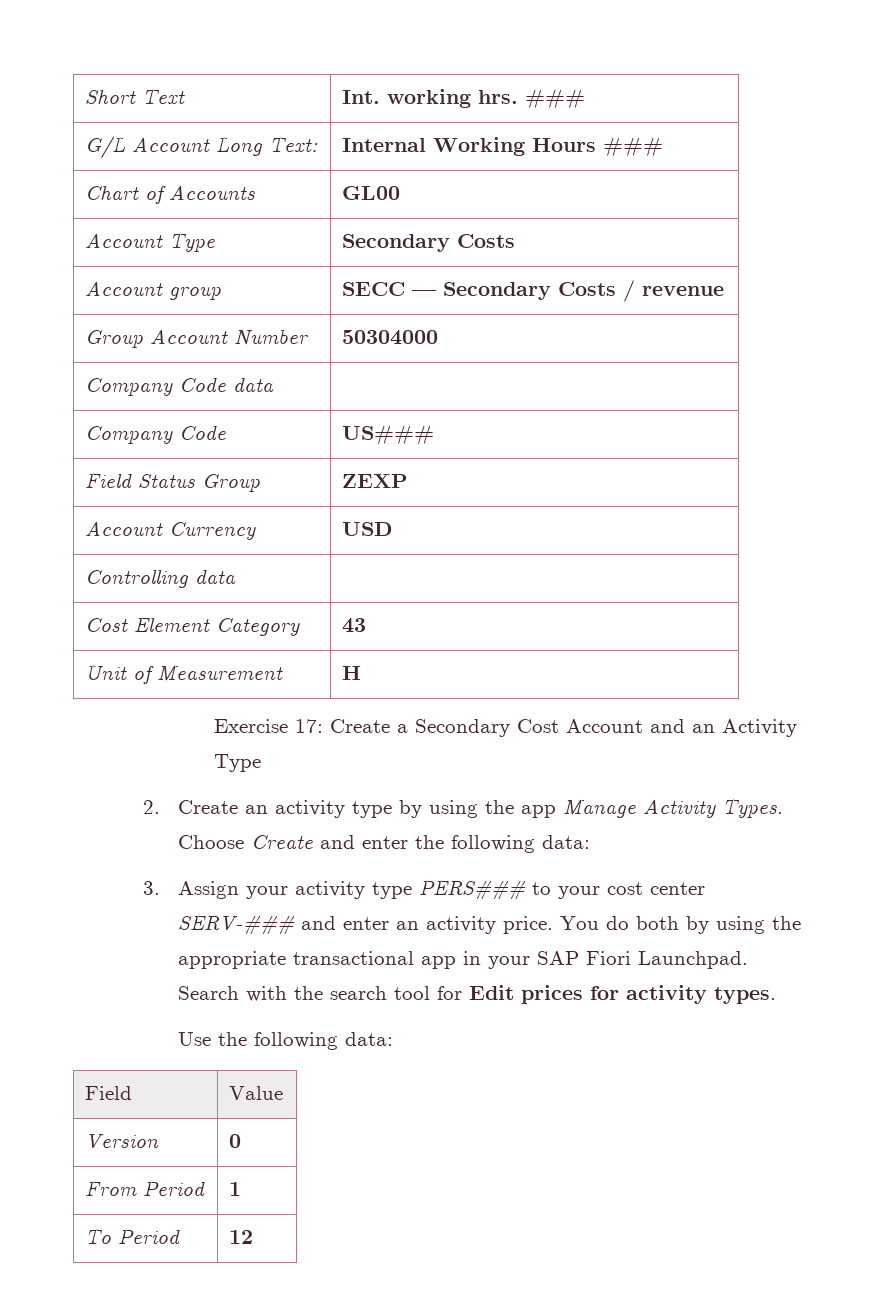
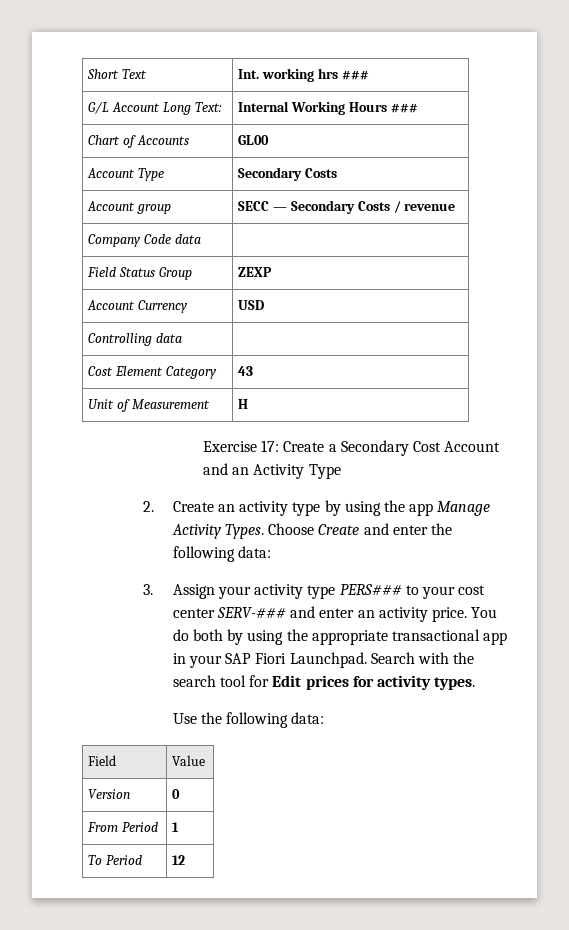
- Short Text | Int. working hrs. ###
+ Short Text | Int. working hrs ###
- Group Account Number | 50304000
- Company Code | US###

